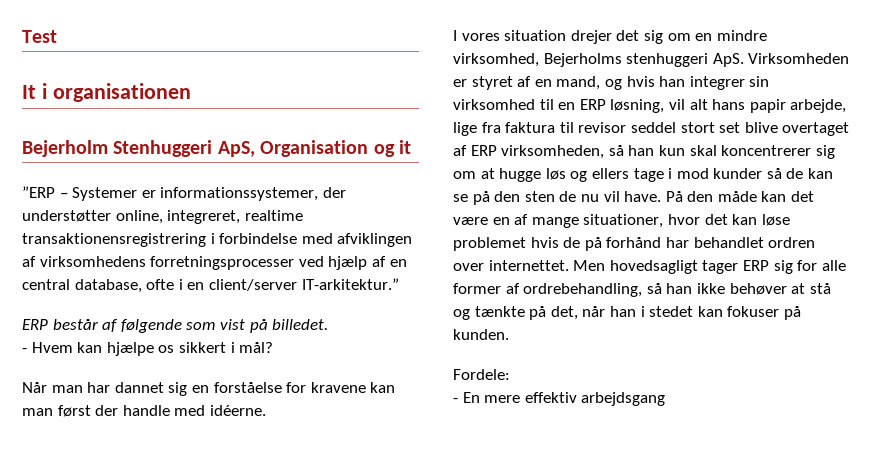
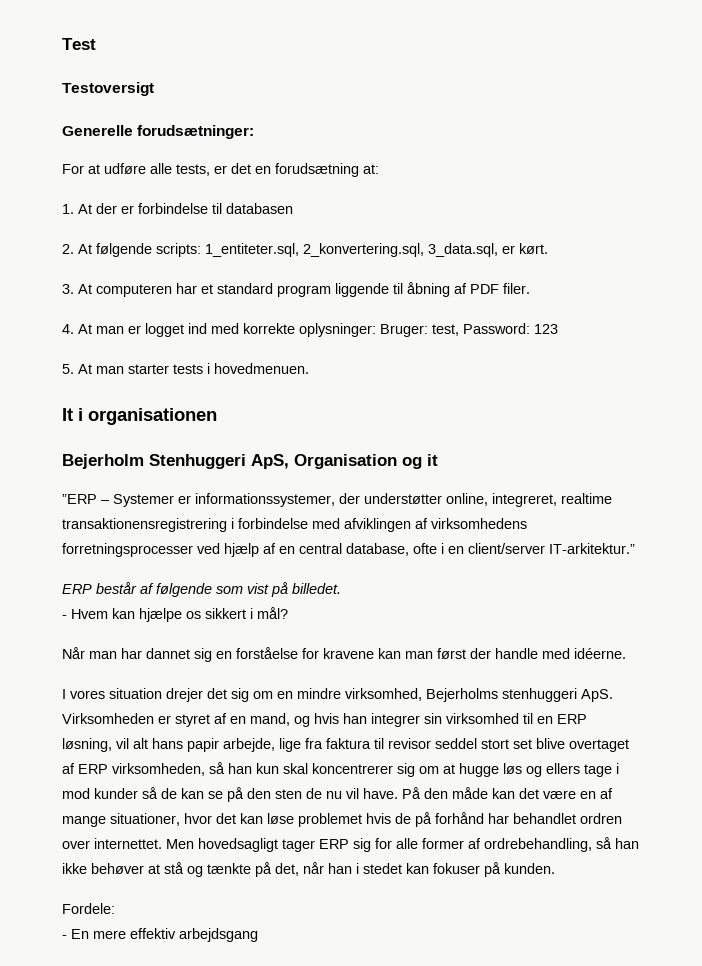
+ Testoversigt
+ Generelle forudsætninger:
+ For at udføre alle tests, er det en forudsætning at:
+ 1. At der er forbindelse til databasen
+ 2. At følgende scripts: 1_entiteter.sql, 2_konvertering.sql, 3_data.sql, er kørt.
+ 3. At computeren har et standard program liggende til åbning af PDF filer.
+ 4. At man er logget ind med korrekte oplysninger: Bruger: test, Password: 123
+ 5. At man starter tests i hovedmenuen.

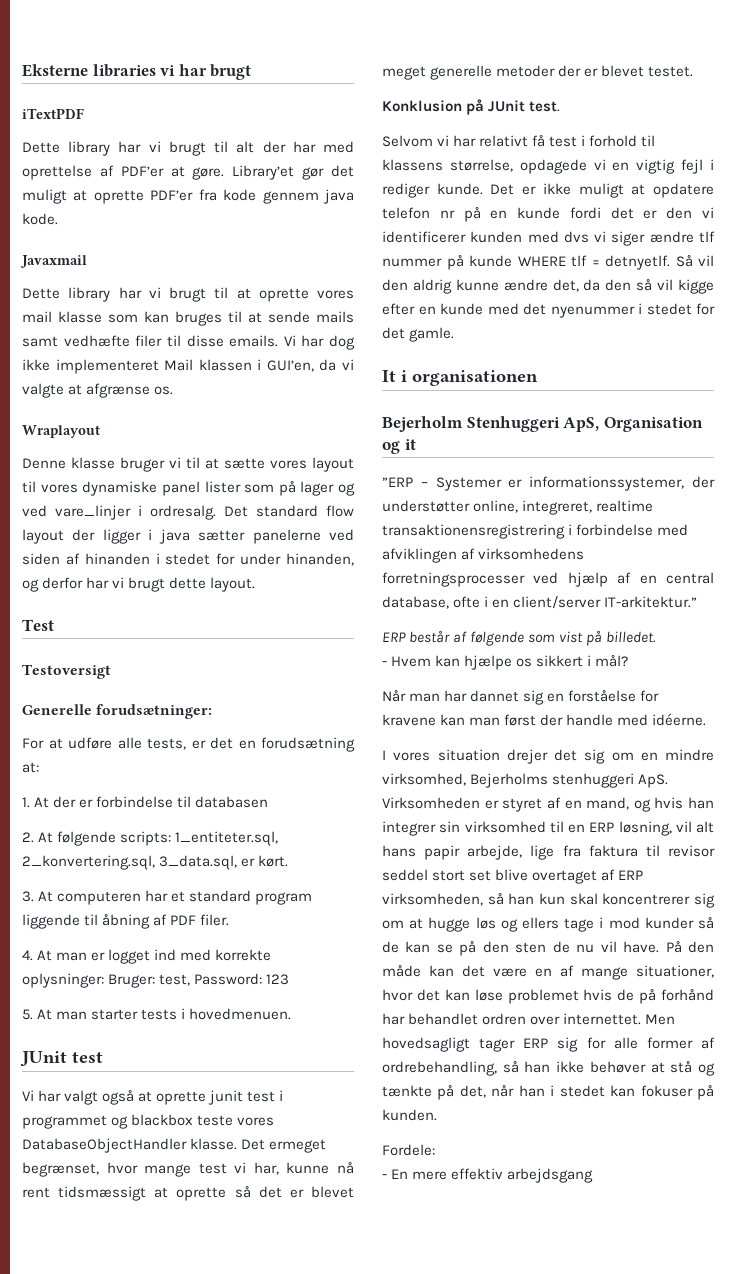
+ Eksterne libraries vi har brugt
+ iTextPDF
+ Dette library har vi brugt til alt der har med oprettelse af PDF’er at gøre. Library’et gør det muligt at oprette PDF’er fra kode gennem java kode.
+ Javaxmail
+ Dette library har vi brugt til at oprette vores mail klasse som kan bruges til at sende mails samt vedhæfte filer til disse emails. Vi har dog ikke implementeret Mail klassen i GUI’en, da vi valgte at afgrænse os.
+ Wraplayout
+ Denne klasse bruger vi til at sætte vores layout til vores dynamiske panel lister som på lager og ved vare_linjer i ordresalg. Det standard flow layout der ligger i java sætter panelerne ved siden af hinanden i stedet for under hinanden, og derfor har vi brugt dette layout.
+ JUnit test
+ Vi har valgt også at oprette junit test i programmet og blackbox teste vores DatabaseObjectHandler klasse. Det ermeget begrænset, hvor mange test vi har, kunne nå rent tidsmæssigt at oprette så det er blevet meget generelle metoder der er blevet testet.
+ Konklusion på JUnit test.
+ Selvom vi har relativt få test i forhold til klassens størrelse, opdagede vi en vigtig fejl i rediger kunde. Det er ikke muligt at opdatere telefon nr på en kunde fordi det er den vi identificerer kunden med dvs vi siger ændre tlf nummer på kunde WHERE tlf = detnyetlf. Så vil den aldrig kunne ændre det, da den så vil kigge efter en kunde med det nyenummer i stedet for det gamle.

